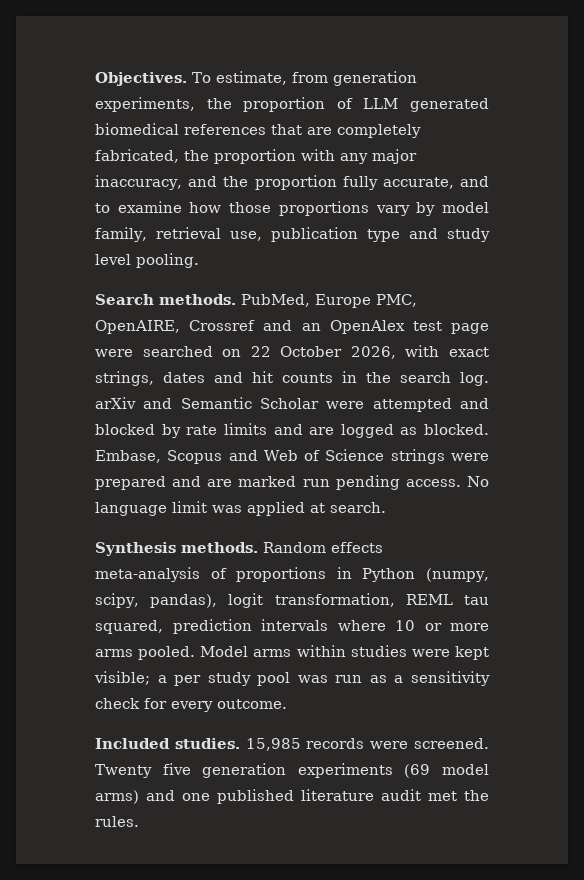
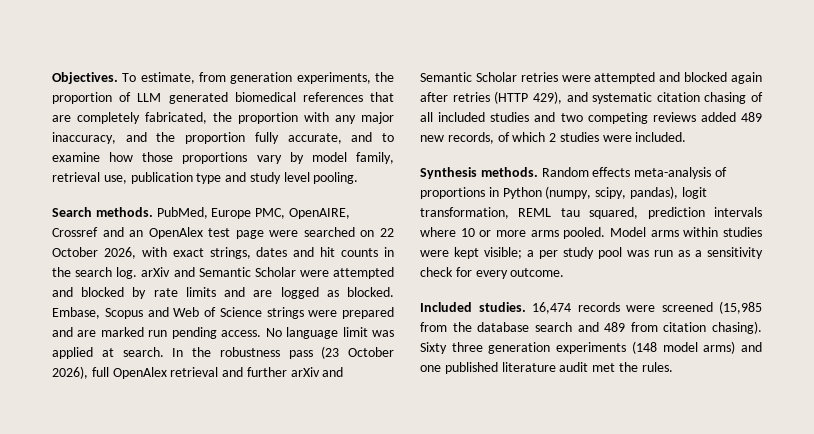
+ In the robustness pass (23 October 2026), full OpenAlex retrieval and further arXiv and Semantic Scholar retries were attempted and blocked again after retries (HTTP 429), and systematic citation chasing of all included studies and two competing reviews added 489 new records, of which 2 studies were included.
- 15,985 records were screened. Twenty five generation experiments (69 model arms) and one published literature audit met the rules.
+ 16,474 records were screened (15,985 from the database search and 489 from citation chasing). Sixty three generation experiments (148 model arms) and one published literature audit met the rules.

